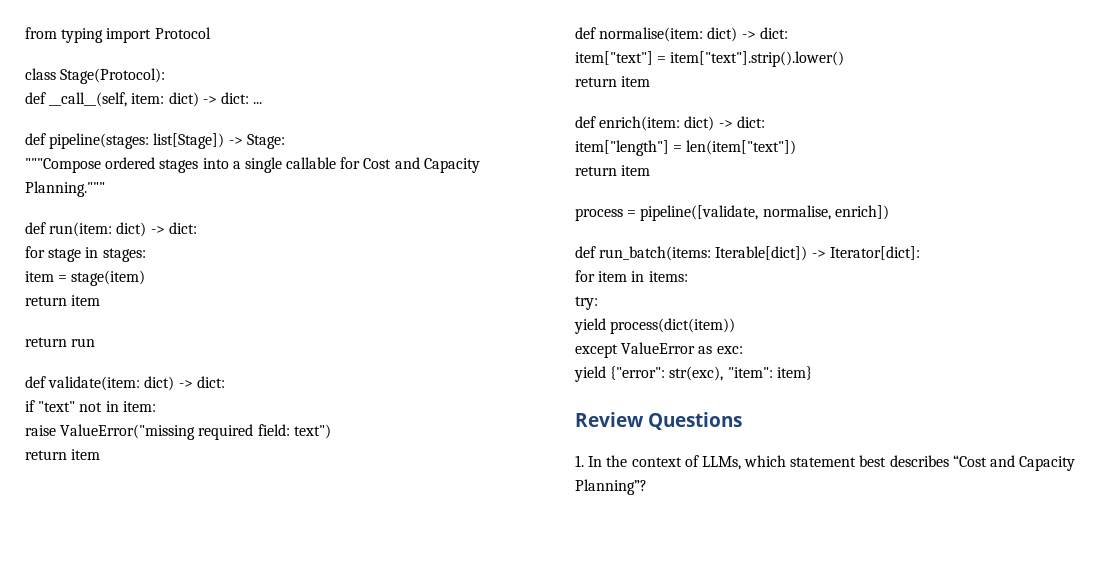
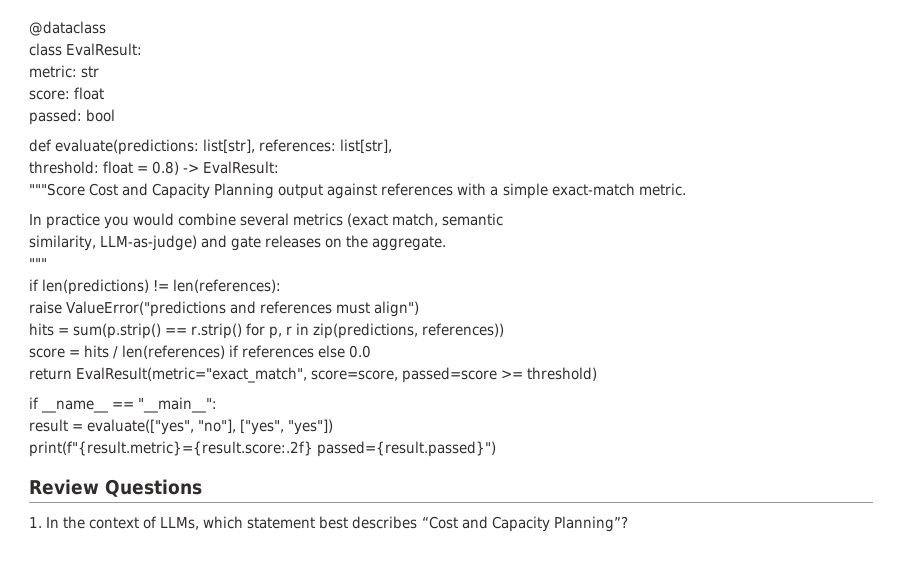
- from typing import Protocol
- class Stage(Protocol):
- def __call__(self, item: dict) -> dict: ...
- def pipeline(stages: list[Stage]) -> Stage:
- """Compose ordered stages into a single callable for Cost and Capacity Planning."""
- def run(item: dict) -> dict:
- for stage in stages:
- item = stage(item)
- return item
- return run
- def validate(item: dict) -> dict:
- if "text" not in item:
- raise ValueError("missing required field: text")
- return item
- def normalise(item: dict) -> dict:
- item["text"] = item["text"].strip().lower()
- return item
- def enrich(item: dict) -> dict:
- item["length"] = len(item["text"])
- return item
- process = pipeline([validate, normalise, enrich])
- def run_batch(items: Iterable[dict]) -> Iterator[dict]:
- for item in items:
- try:
- yield process(dict(item))
- except ValueError as exc:
- yield {"error": str(exc), "item": item}
+ @dataclass
+ class EvalResult:
+ metric: str
+ score: float
+ passed: bool
+ def evaluate(predictions: list[str], references: list[str],
+ threshold: float = 0.8) -> EvalResult:
+ """Score Cost and Capacity Planning output against references with a simple exact-match metric.
+ In practice you would combine several metrics (exact match, semantic
+ similarity, LLM-as-judge) and gate releases on the aggregate.
+ """
+ if len(predictions) != len(references):
+ raise ValueError("predictions and references must align")
+ hits = sum(p.strip() == r.strip() for p, r in zip(predictions, references))
+ score = hits / len(references) if references else 0.0
+ return EvalResult(metric="exact_match", score=score, passed=score >= threshold)
+ if __name__ == "__main__":
+ result = evaluate(["yes", "no"], ["yes", "yes"])
+ print(f"{result.metric}={result.score:.2f} passed={result.passed}")

